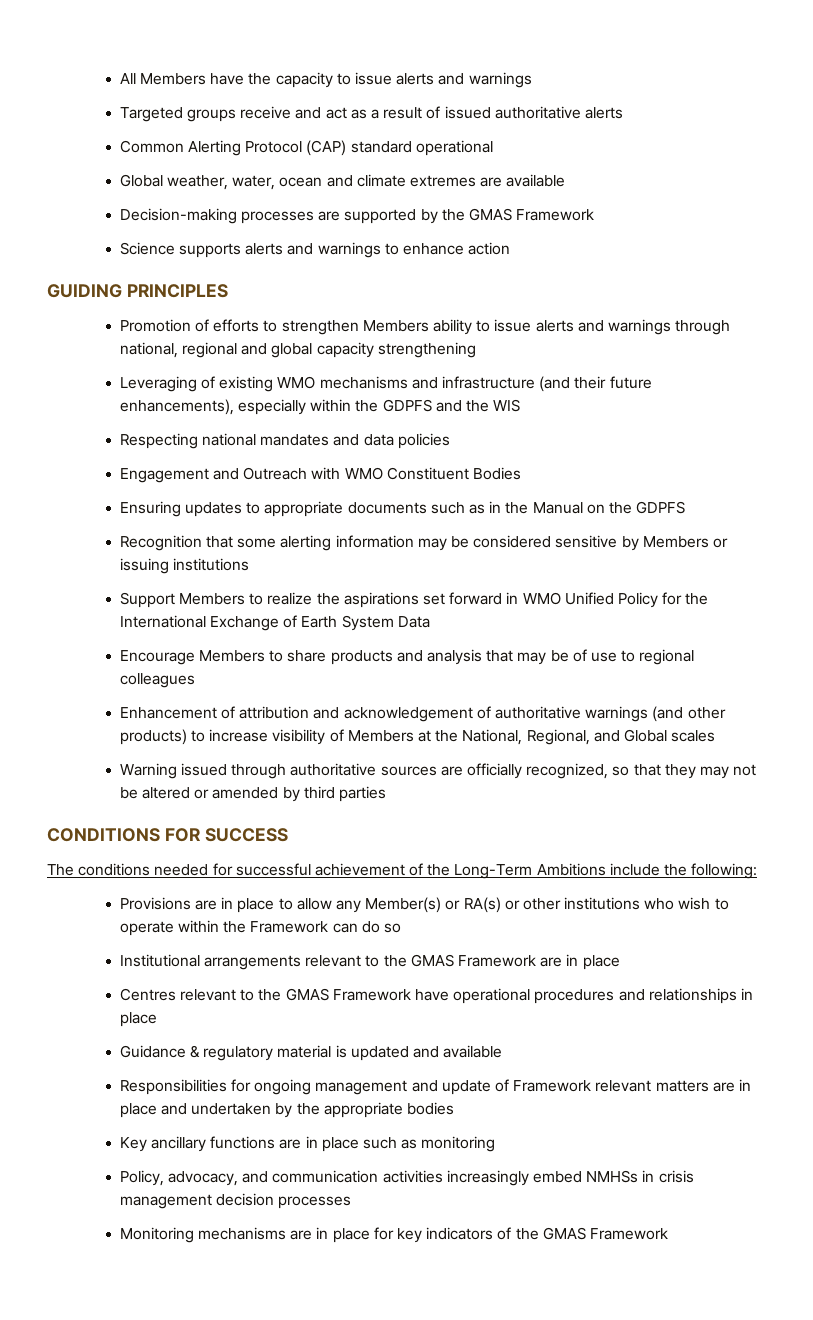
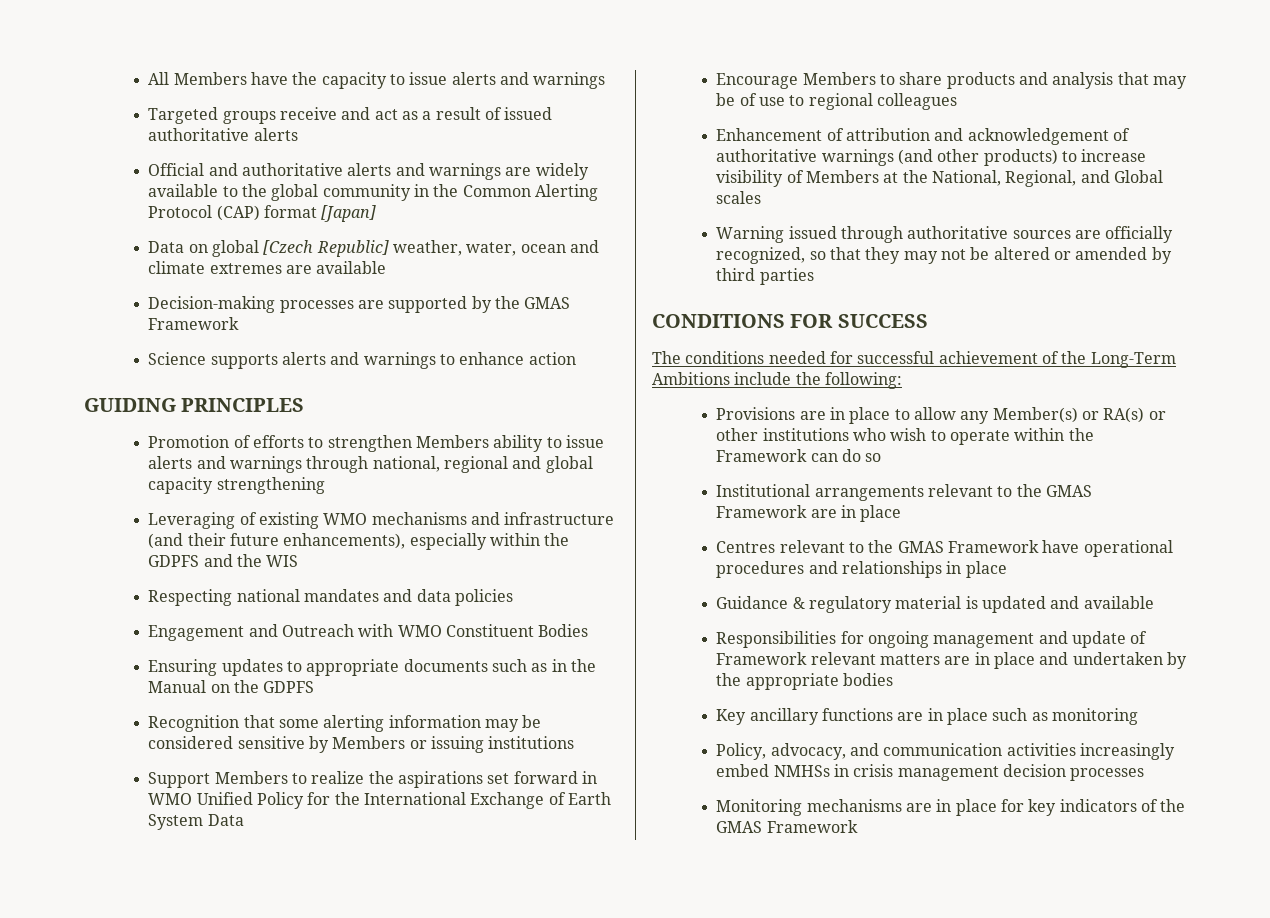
- Common Alerting Protocol (CAP) standard operational
- Global weather, water, ocean and climate extremes are available
+ Official and authoritative alerts and warnings are widely available to the global community in the Common Alerting Protocol (CAP) format [Japan]
+ Data on global [Czech Republic] weather, water, ocean and climate extremes are available

